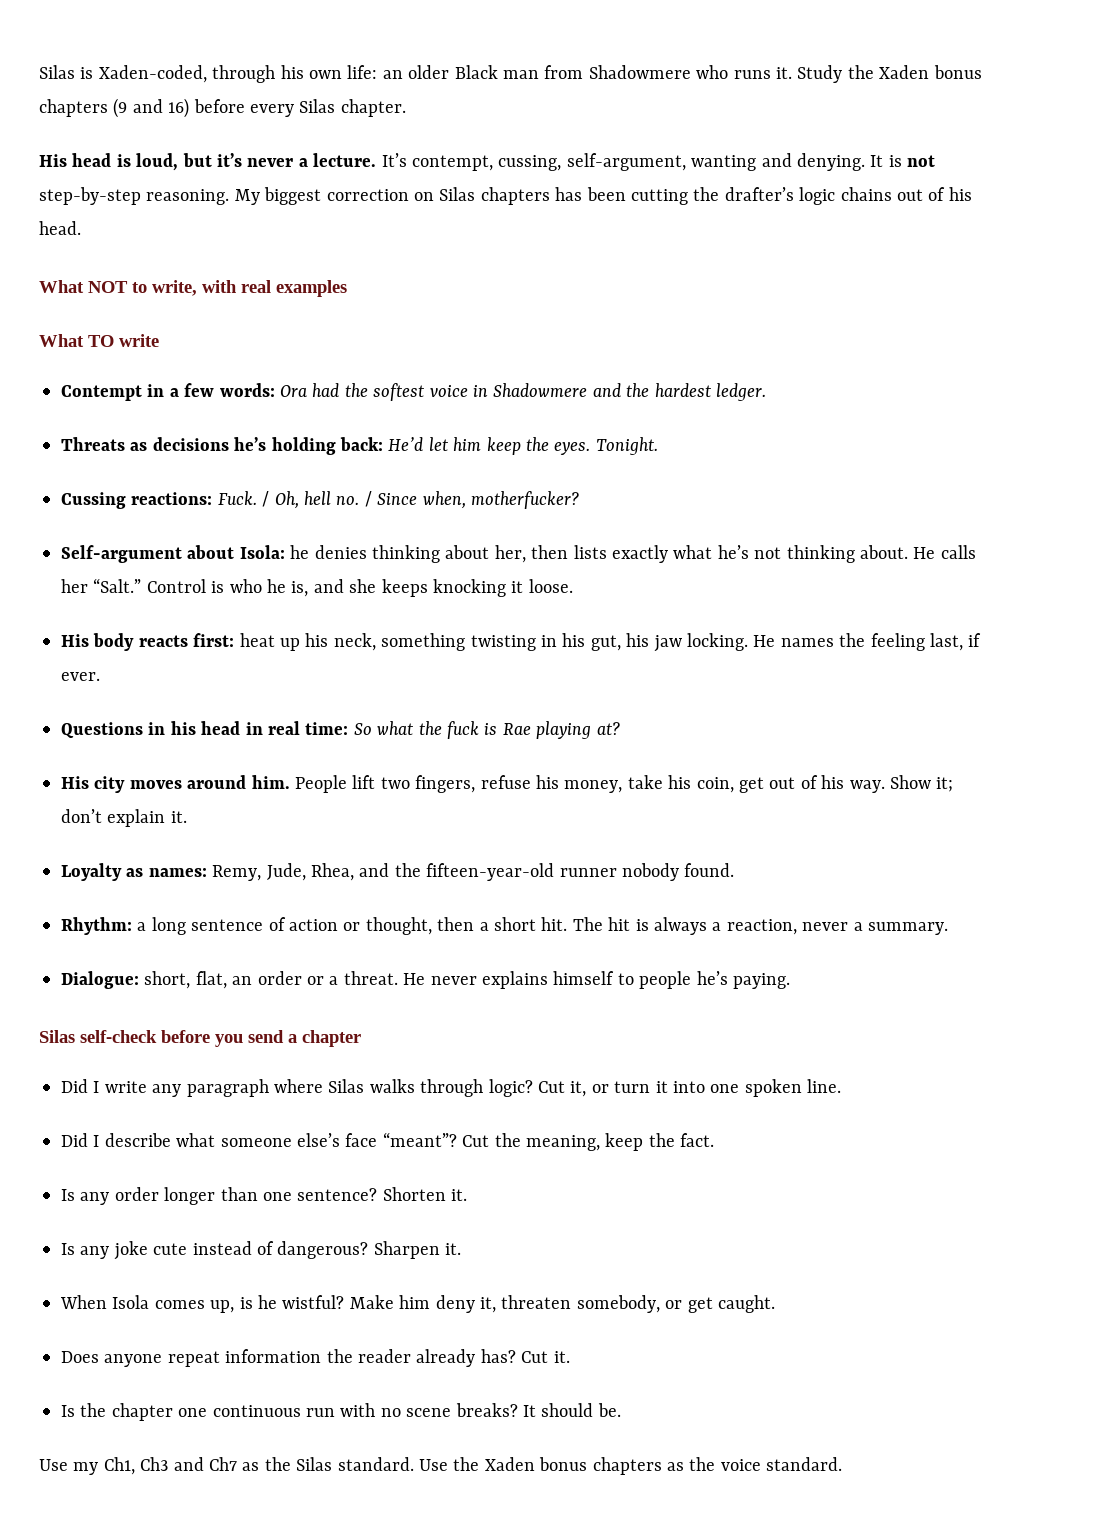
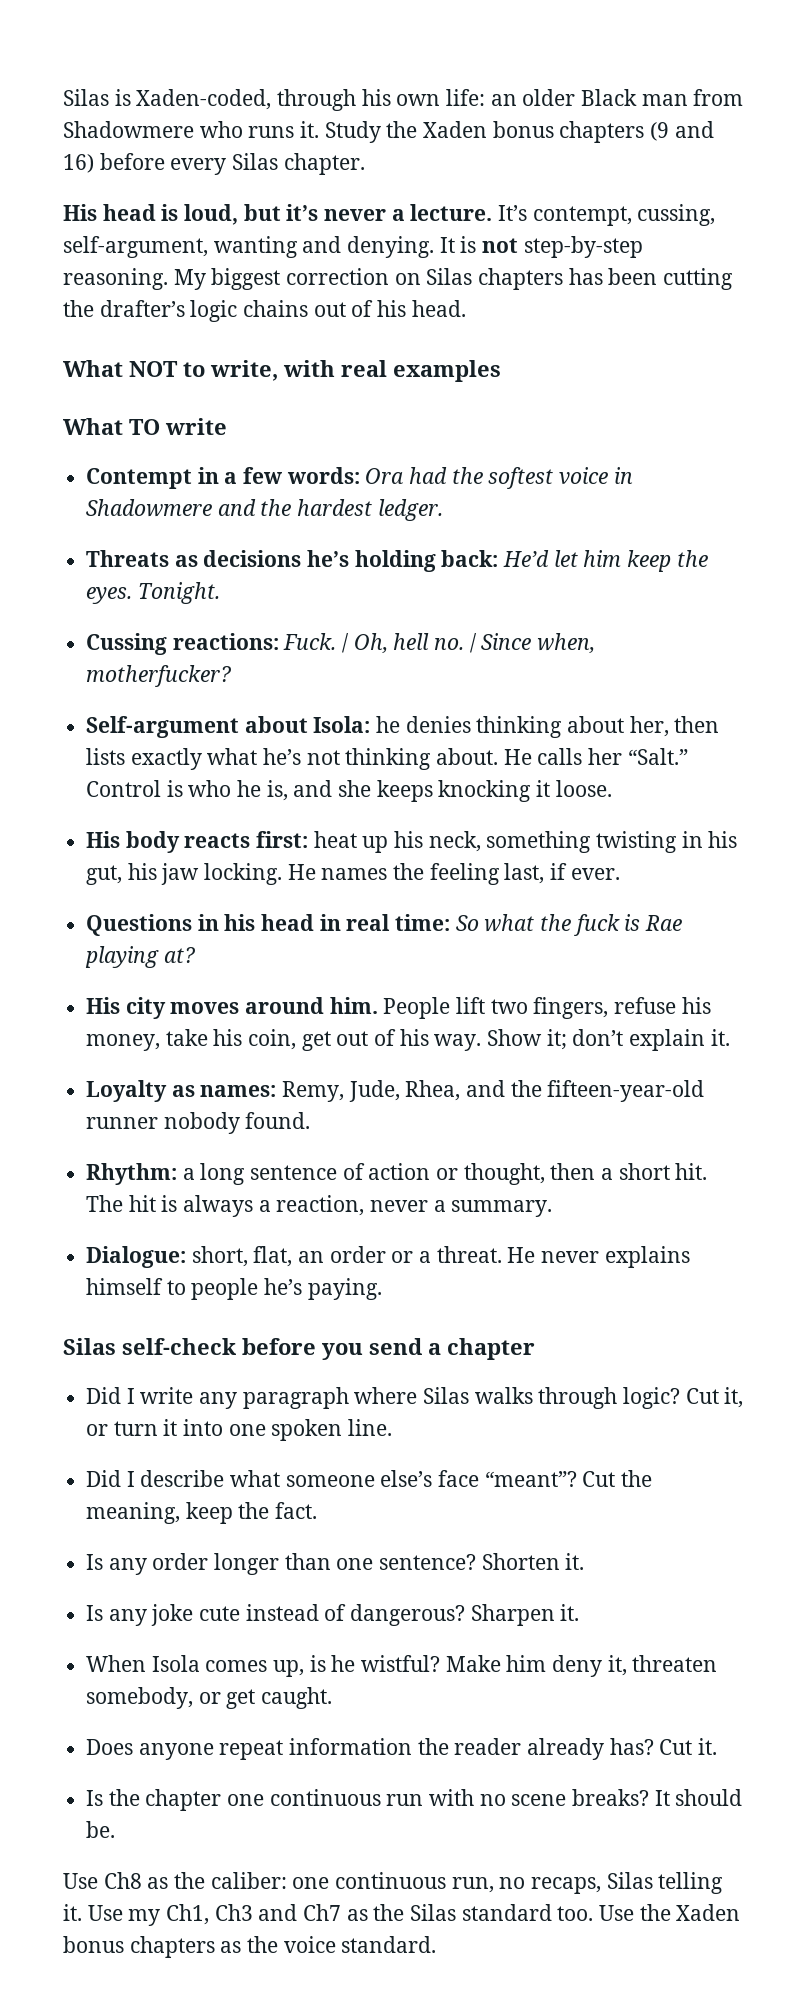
- Use my Ch1, Ch3 and Ch7 as the Silas standard.
+ Use Ch8 as the caliber: one continuous run, no recaps, Silas telling it. Use my Ch1, Ch3 and Ch7 as the Silas standard too.

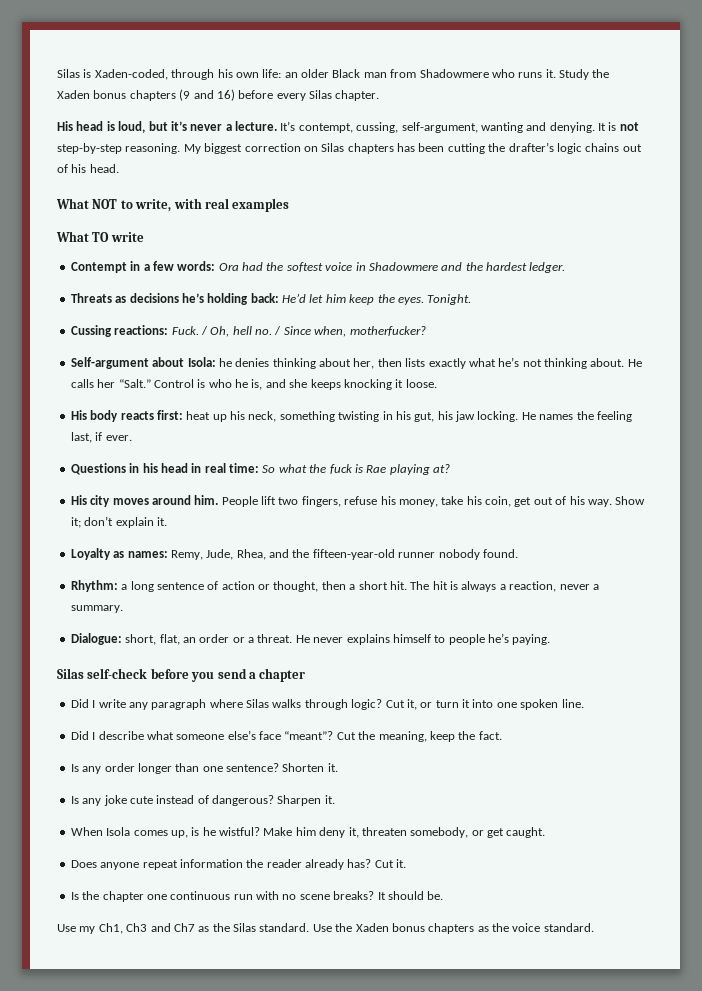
- Use Ch8 as the caliber: one continuous run, no recaps, Silas telling it. Use my Ch1, Ch3 and Ch7 as the Silas standard too.
+ Use my Ch1, Ch3 and Ch7 as the Silas standard.

